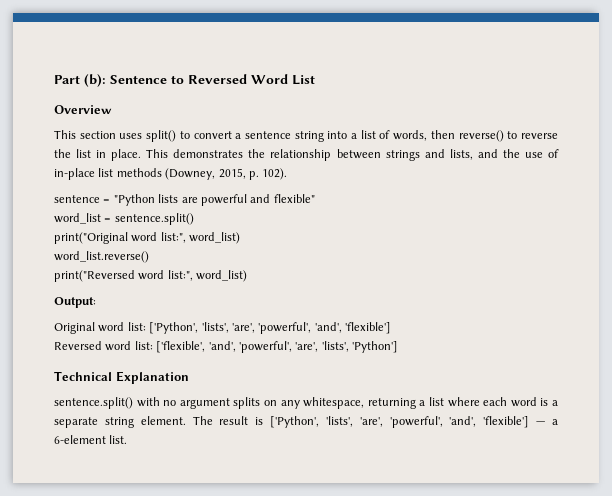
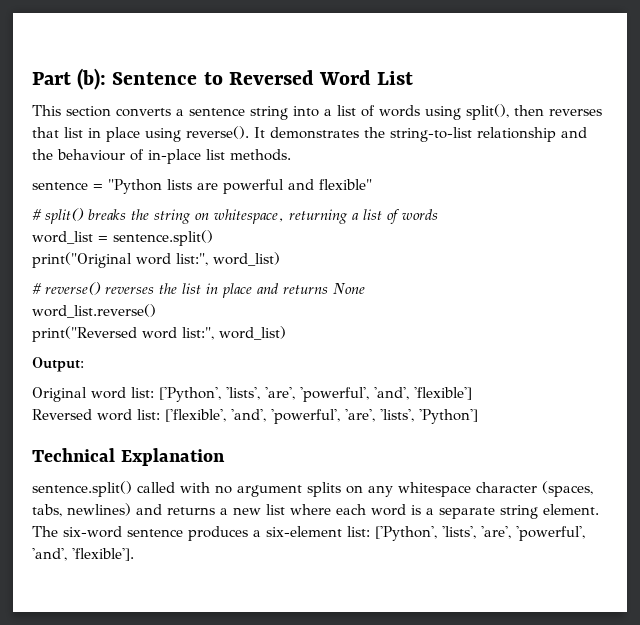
- Overview
- This section uses split() to convert a sentence string into a list of words, then reverse() to reverse the list in place. This demonstrates the relationship between strings and lists, and the use of in-place list methods (Downey, 2015, p. 102).
+ This section converts a sentence string into a list of words using split(), then reverses that list in place using reverse(). It demonstrates the string-to-list relationship and the behaviour of in-place list methods.
+ # split() breaks the string on whitespace, returning a list of words
+ # reverse() reverses the list in place and returns None
- sentence.split() with no argument splits on any whitespace, returning a list where each word is a separate string element.
+ sentence.split() called with no argument splits on any whitespace character (spaces, tabs, newlines) and returns a new list where each word is a separate string element.
- The result is ['Python', 'lists', 'are', 'powerful', 'and', 'flexible'] — a 6-element list.
+ The six-word sentence produces a six-element list: ['Python', 'lists', 'are', 'powerful', 'and', 'flexible'].

